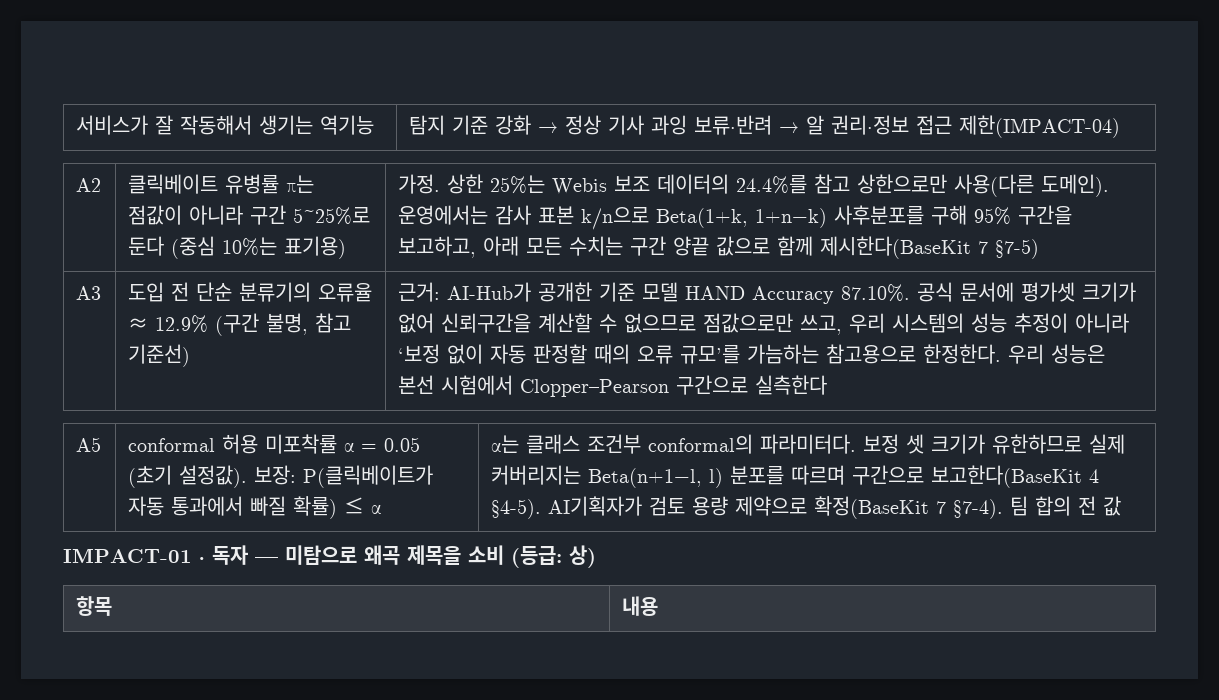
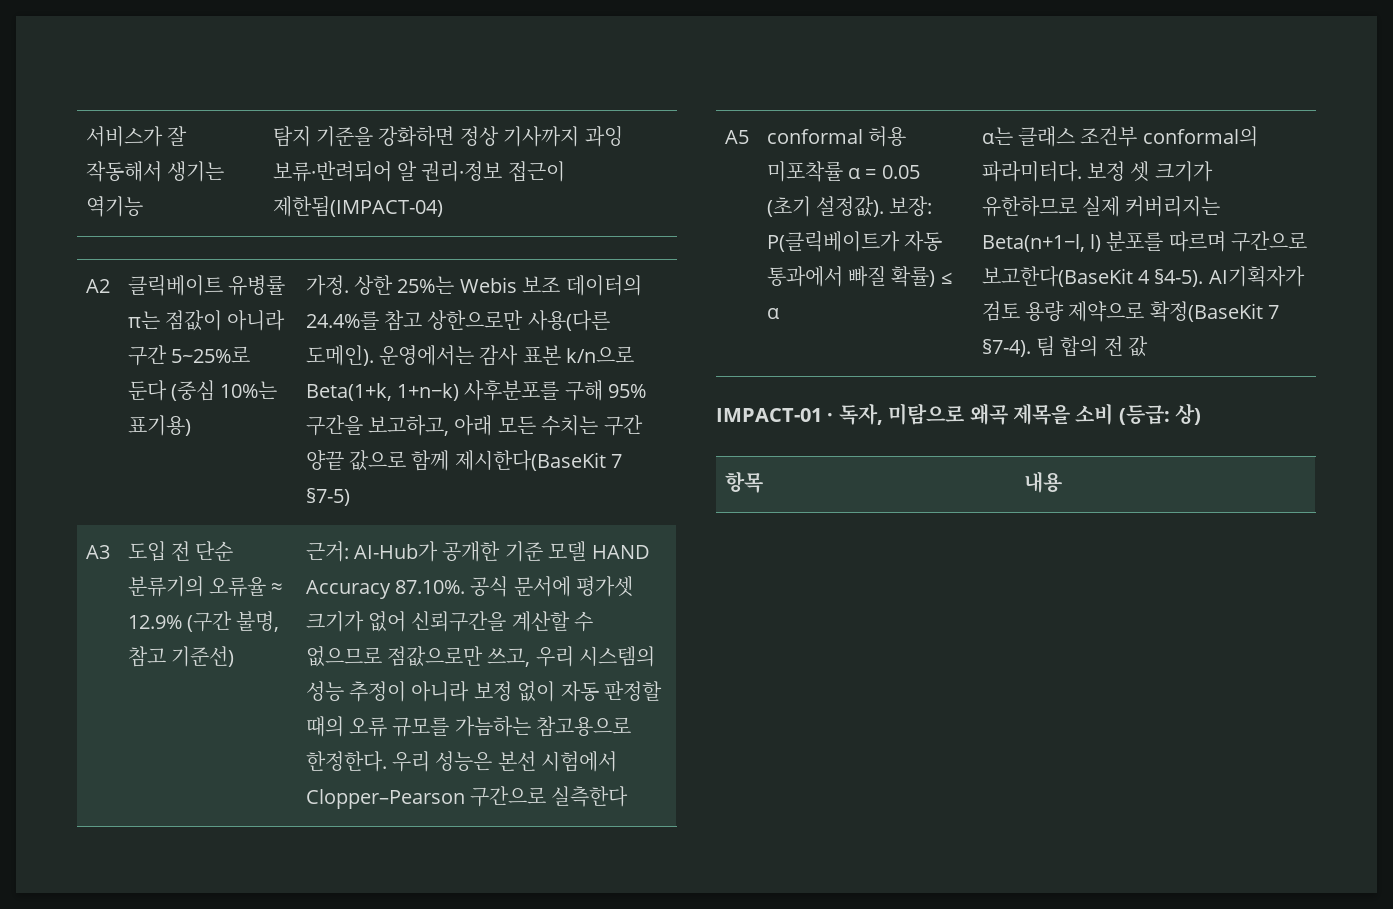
- 서비스가 잘 작동해서 생기는 역기능 | 탐지 기준 강화 → 정상 기사 과잉 보류·반려 → 알 권리·정보 접근 제한(IMPACT-04)
+ 서비스가 잘 작동해서 생기는 역기능 | 탐지 기준을 강화하면 정상 기사까지 과잉 보류·반려되어 알 권리·정보 접근이 제한됨(IMPACT-04)
- 근거: AI-Hub가 공개한 기준 모델 HAND Accuracy 87.10%. 공식 문서에 평가셋 크기가 없어 신뢰구간을 계산할 수 없으므로 점값으로만 쓰고, 우리 시스템의 성능 추정이 아니라 ‘보정 없이 자동 판정할 때의 오류 규모’를 가늠하는 참고용으로 한정한다.
+ 근거: AI-Hub가 공개한 기준 모델 HAND Accuracy 87.10%. 공식 문서에 평가셋 크기가 없어 신뢰구간을 계산할 수 없으므로 점값으로만 쓰고, 우리 시스템의 성능 추정이 아니라 보정 없이 자동 판정할 때의 오류 규모를 가늠하는 참고용으로 한정한다.
- IMPACT-01 · 독자 — 미탐으로 왜곡 제목을 소비 (등급: 상)
+ IMPACT-01 · 독자, 미탐으로 왜곡 제목을 소비 (등급: 상)

